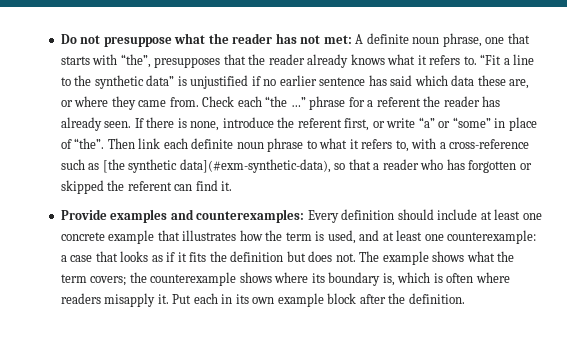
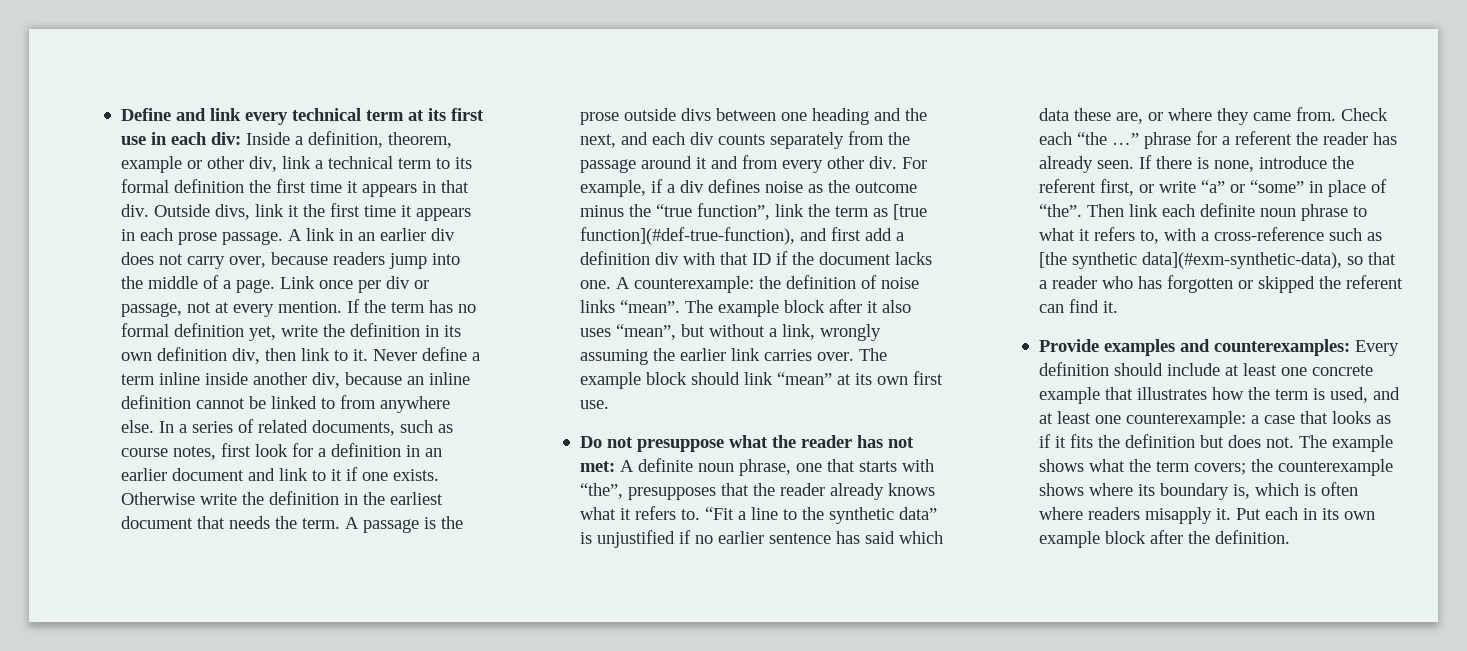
+ Define and link every technical term at its first use in each div: Inside a definition, theorem, example or other div, link a technical term to its formal definition the first time it appears in that div. Outside divs, link it the first time it appears in each prose passage. A link in an earlier div does not carry over, because readers jump into the middle of a page. Link once per div or passage, not at every mention. If the term has no formal definition yet, write the definition in its own definition div, then link to it. Never define a term inline inside another div, because an inline definition cannot be linked to from anywhere else. In a series of related documents, such as course notes, first look for a definition in an earlier document and link to it if one exists. Otherwise write the definition in the earliest document that needs the term. A passage is the prose outside divs between one heading and the next, and each div counts separately from the passage around it and from every other div. For example, if a div defines noise as the outcome minus the “true function”, link the term as [true function](#def-true-function), and first add a definition div with that ID if the document lacks one. A counterexample: the definition of noise links “mean”. The example block after it also uses “mean”, but without a link, wrongly assuming the earlier link carries over. The example block should link “mean” at its own first use.

